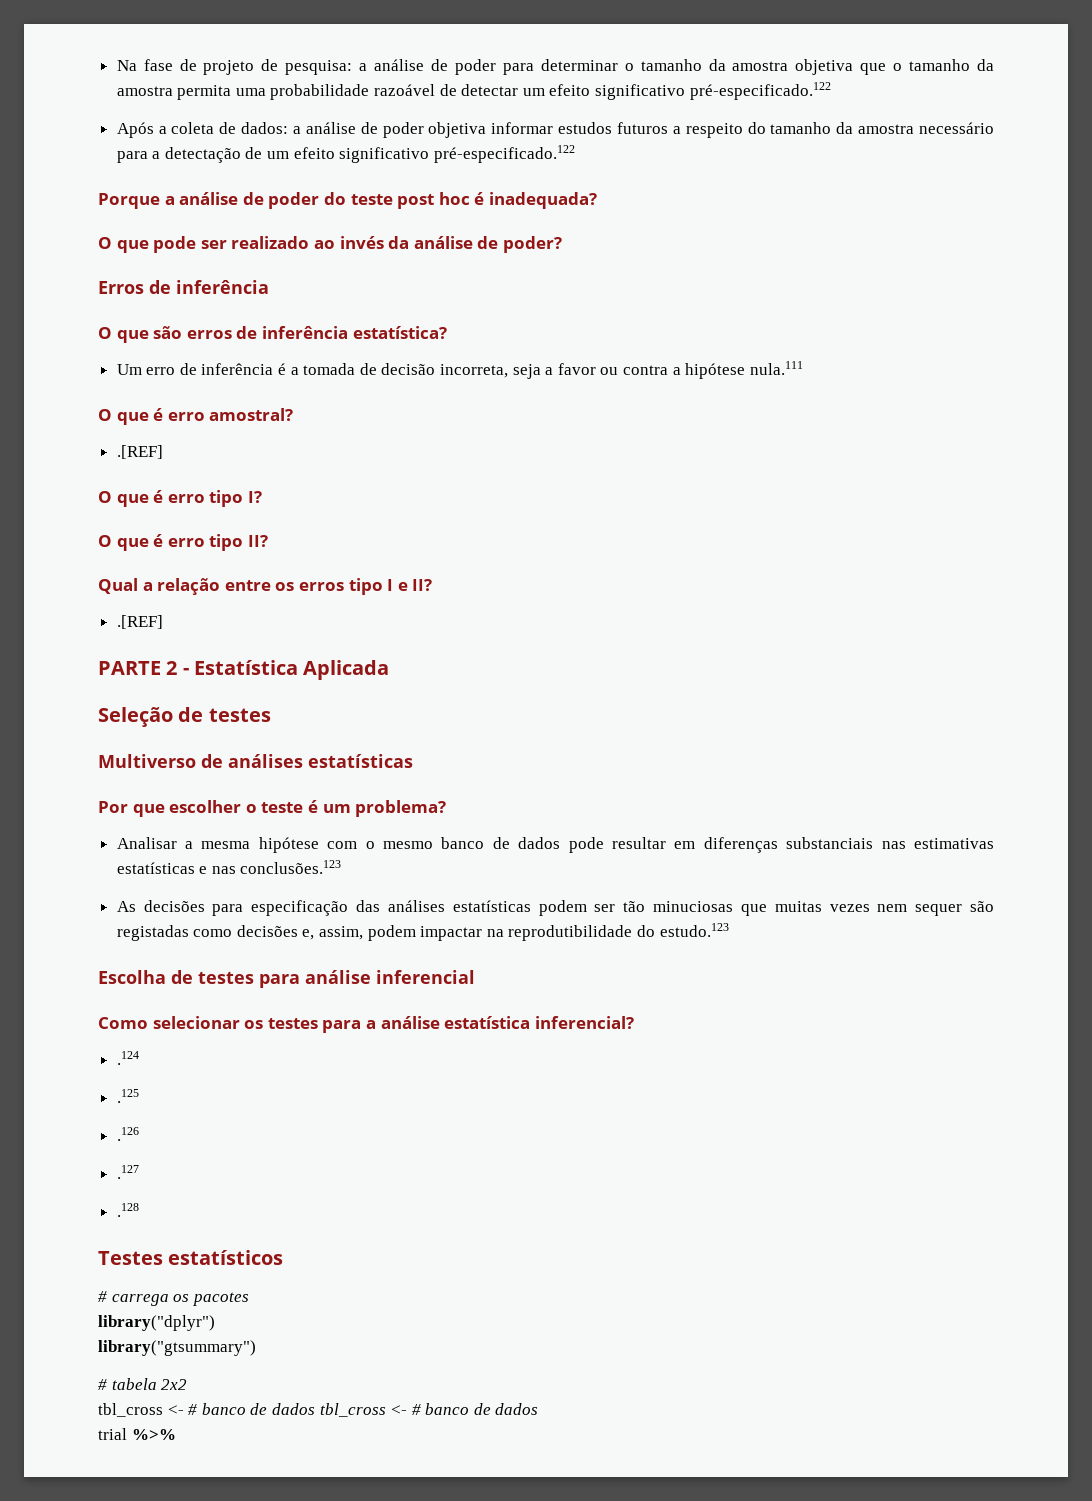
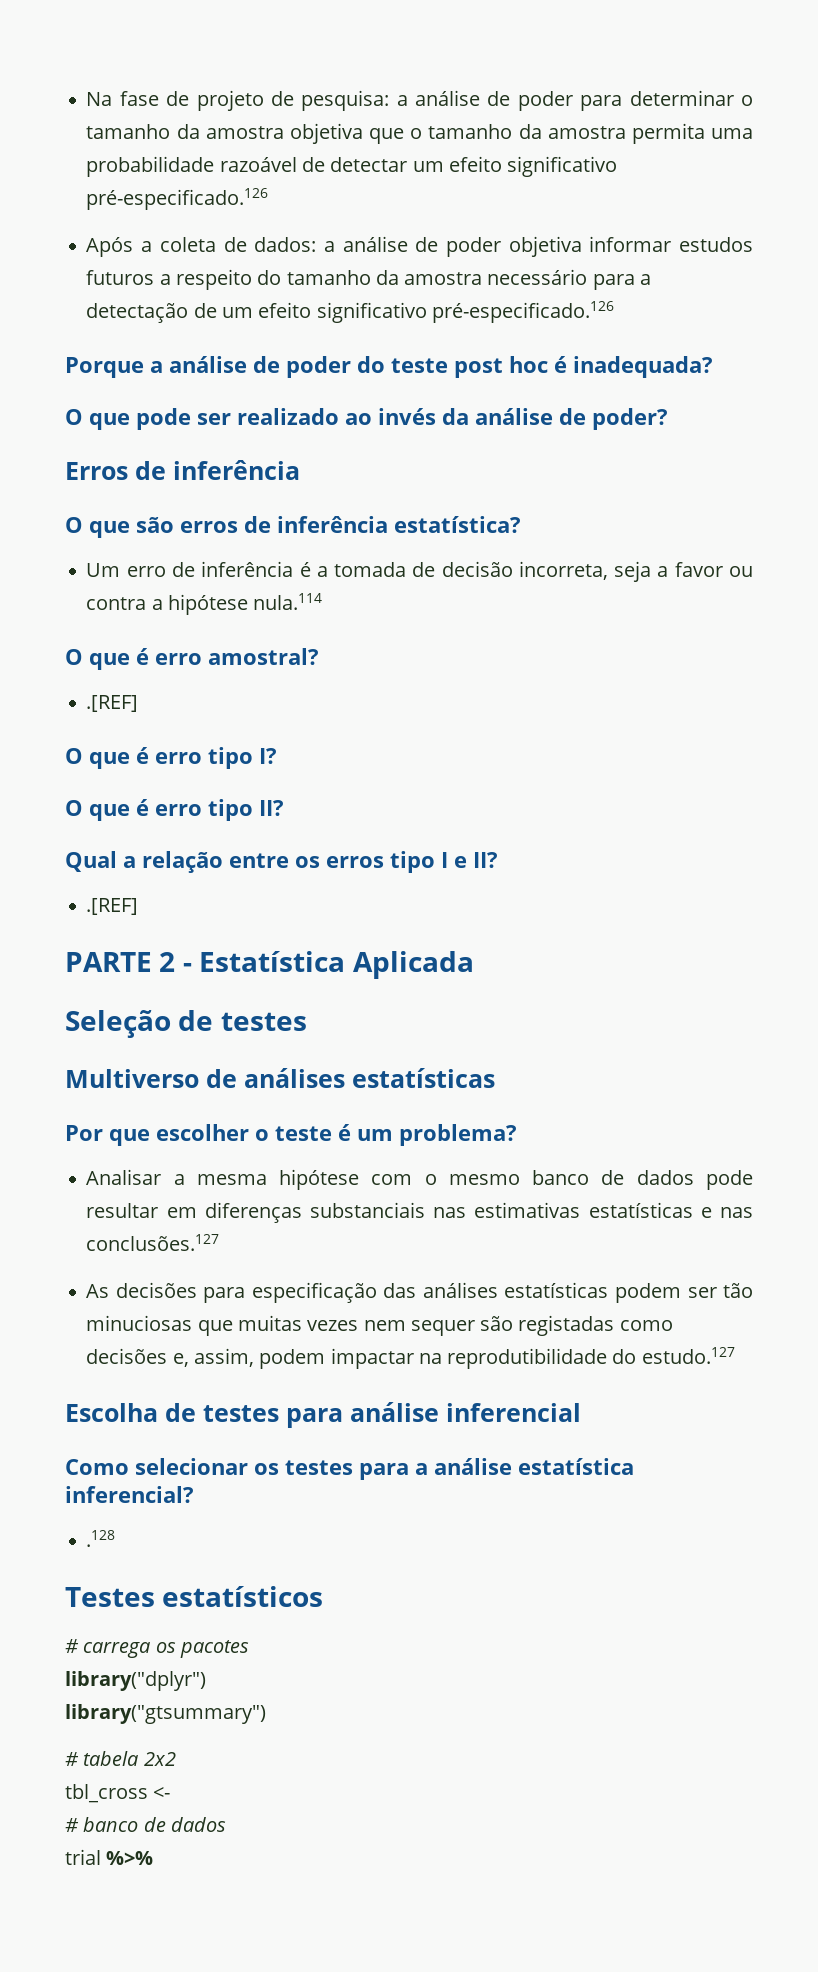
- Na fase de projeto de pesquisa: a análise de poder para determinar o tamanho da amostra objetiva que o tamanho da amostra permita uma probabilidade razoável de detectar um efeito significativo pré-especificado.122
+ Na fase de projeto de pesquisa: a análise de poder para determinar o tamanho da amostra objetiva que o tamanho da amostra permita uma probabilidade razoável de detectar um efeito significativo pré-especificado.126
- Após a coleta de dados: a análise de poder objetiva informar estudos futuros a respeito do tamanho da amostra necessário para a detectação de um efeito significativo pré-especificado.122
+ Após a coleta de dados: a análise de poder objetiva informar estudos futuros a respeito do tamanho da amostra necessário para a detectação de um efeito significativo pré-especificado.126
- Um erro de inferência é a tomada de decisão incorreta, seja a favor ou contra a hipótese nula.111
+ Um erro de inferência é a tomada de decisão incorreta, seja a favor ou contra a hipótese nula.114
- Analisar a mesma hipótese com o mesmo banco de dados pode resultar em diferenças substanciais nas estimativas estatísticas e nas conclusões.123
+ Analisar a mesma hipótese com o mesmo banco de dados pode resultar em diferenças substanciais nas estimativas estatísticas e nas conclusões.127
- As decisões para especificação das análises estatísticas podem ser tão minuciosas que muitas vezes nem sequer são registadas como decisões e, assim, podem impactar na reprodutibilidade do estudo.123
+ As decisões para especificação das análises estatísticas podem ser tão minuciosas que muitas vezes nem sequer são registadas como decisões e, assim, podem impactar na reprodutibilidade do estudo.127
- .124
- .125
- .126
- .127
- tbl_cross <- # banco de dados tbl_cross <- # banco de dados
+ tbl_cross <-
+ # banco de dados

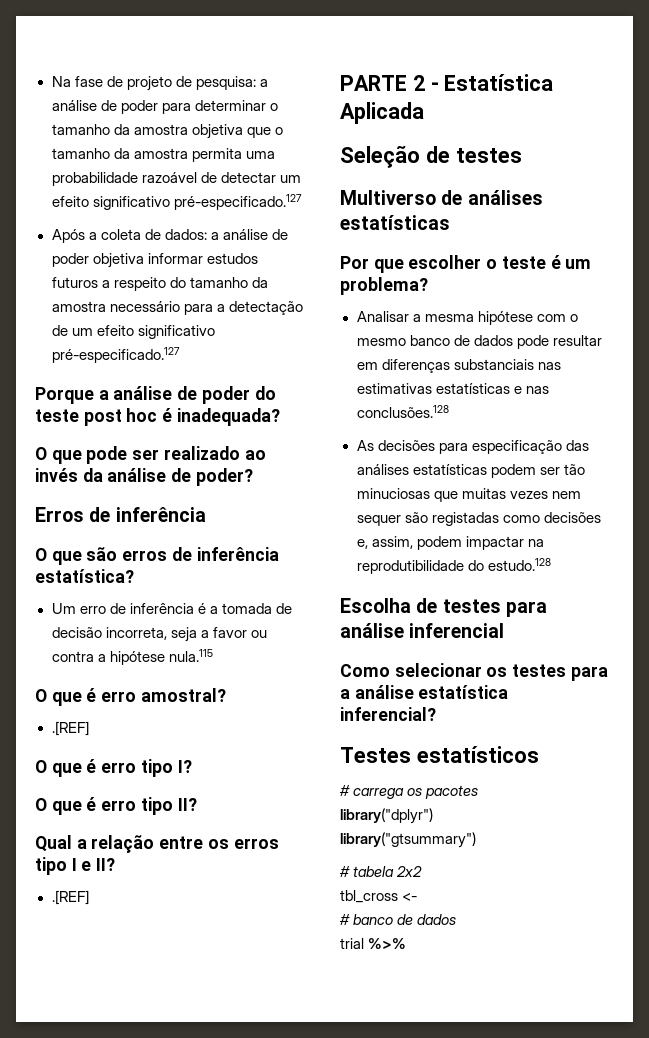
- Na fase de projeto de pesquisa: a análise de poder para determinar o tamanho da amostra objetiva que o tamanho da amostra permita uma probabilidade razoável de detectar um efeito significativo pré-especificado.126
+ Na fase de projeto de pesquisa: a análise de poder para determinar o tamanho da amostra objetiva que o tamanho da amostra permita uma probabilidade razoável de detectar um efeito significativo pré-especificado.127
- Após a coleta de dados: a análise de poder objetiva informar estudos futuros a respeito do tamanho da amostra necessário para a detectação de um efeito significativo pré-especificado.126
+ Após a coleta de dados: a análise de poder objetiva informar estudos futuros a respeito do tamanho da amostra necessário para a detectação de um efeito significativo pré-especificado.127
- Um erro de inferência é a tomada de decisão incorreta, seja a favor ou contra a hipótese nula.114
+ Um erro de inferência é a tomada de decisão incorreta, seja a favor ou contra a hipótese nula.115
- Analisar a mesma hipótese com o mesmo banco de dados pode resultar em diferenças substanciais nas estimativas estatísticas e nas conclusões.127
+ Analisar a mesma hipótese com o mesmo banco de dados pode resultar em diferenças substanciais nas estimativas estatísticas e nas conclusões.128
- As decisões para especificação das análises estatísticas podem ser tão minuciosas que muitas vezes nem sequer são registadas como decisões e, assim, podem impactar na reprodutibilidade do estudo.127
+ As decisões para especificação das análises estatísticas podem ser tão minuciosas que muitas vezes nem sequer são registadas como decisões e, assim, podem impactar na reprodutibilidade do estudo.128
- .128

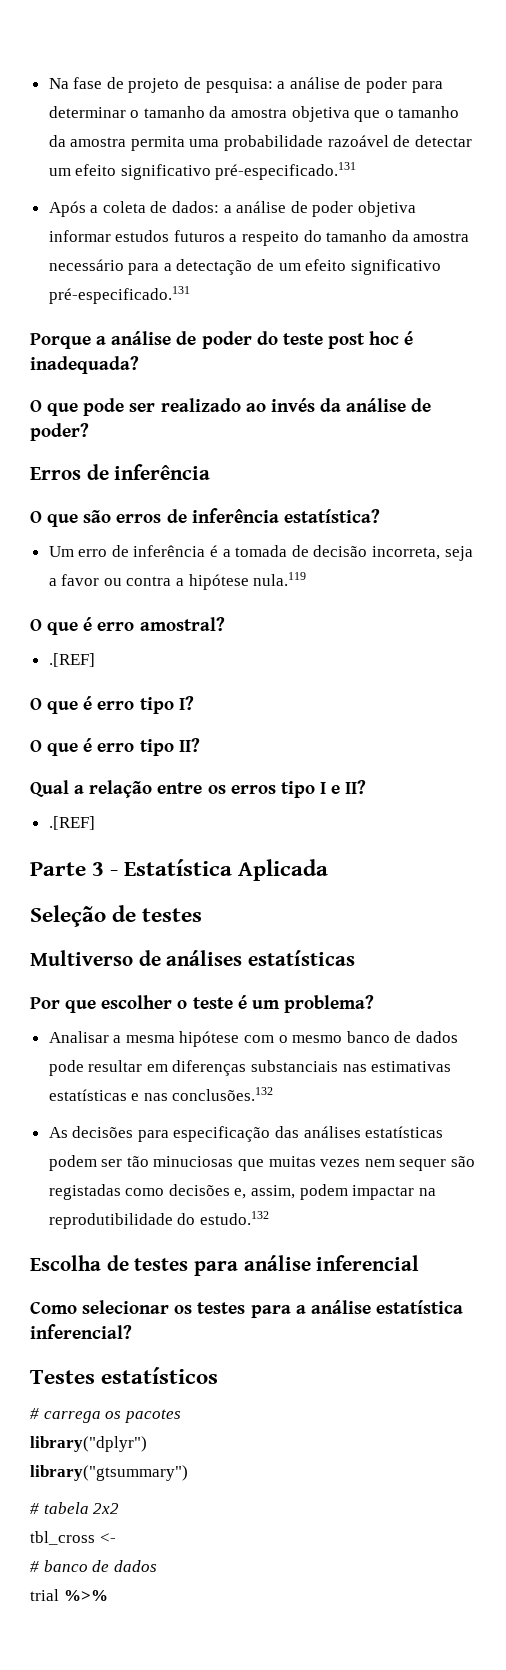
- Na fase de projeto de pesquisa: a análise de poder para determinar o tamanho da amostra objetiva que o tamanho da amostra permita uma probabilidade razoável de detectar um efeito significativo pré-especificado.127
+ Na fase de projeto de pesquisa: a análise de poder para determinar o tamanho da amostra objetiva que o tamanho da amostra permita uma probabilidade razoável de detectar um efeito significativo pré-especificado.131
- Após a coleta de dados: a análise de poder objetiva informar estudos futuros a respeito do tamanho da amostra necessário para a detectação de um efeito significativo pré-especificado.127
+ Após a coleta de dados: a análise de poder objetiva informar estudos futuros a respeito do tamanho da amostra necessário para a detectação de um efeito significativo pré-especificado.131
- Um erro de inferência é a tomada de decisão incorreta, seja a favor ou contra a hipótese nula.115
+ Um erro de inferência é a tomada de decisão incorreta, seja a favor ou contra a hipótese nula.119
- PARTE 2 - Estatística Aplicada
+ Parte 3 - Estatística Aplicada
- Analisar a mesma hipótese com o mesmo banco de dados pode resultar em diferenças substanciais nas estimativas estatísticas e nas conclusões.128
+ Analisar a mesma hipótese com o mesmo banco de dados pode resultar em diferenças substanciais nas estimativas estatísticas e nas conclusões.132
- As decisões para especificação das análises estatísticas podem ser tão minuciosas que muitas vezes nem sequer são registadas como decisões e, assim, podem impactar na reprodutibilidade do estudo.128
+ As decisões para especificação das análises estatísticas podem ser tão minuciosas que muitas vezes nem sequer são registadas como decisões e, assim, podem impactar na reprodutibilidade do estudo.132

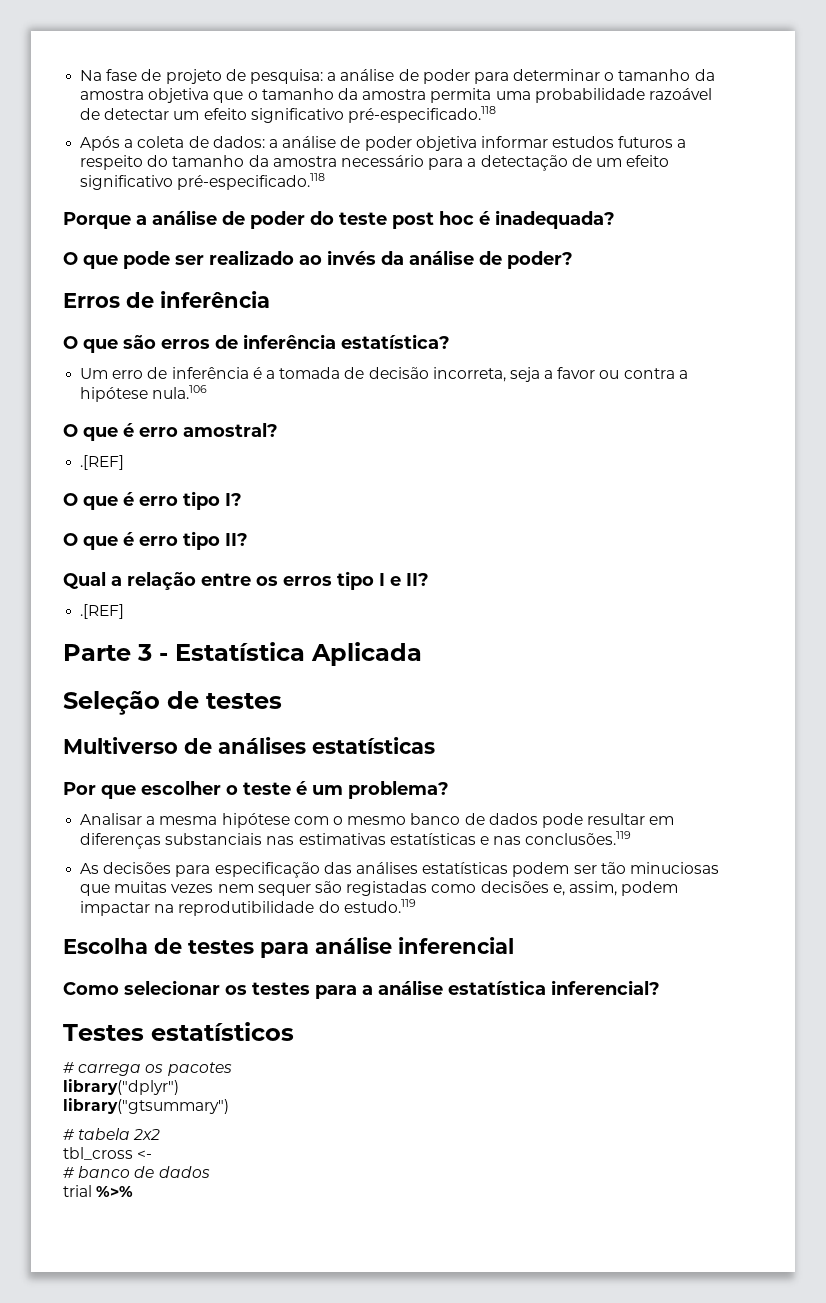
- Na fase de projeto de pesquisa: a análise de poder para determinar o tamanho da amostra objetiva que o tamanho da amostra permita uma probabilidade razoável de detectar um efeito significativo pré-especificado.131
+ Na fase de projeto de pesquisa: a análise de poder para determinar o tamanho da amostra objetiva que o tamanho da amostra permita uma probabilidade razoável de detectar um efeito significativo pré-especificado.118
- Após a coleta de dados: a análise de poder objetiva informar estudos futuros a respeito do tamanho da amostra necessário para a detectação de um efeito significativo pré-especificado.131
+ Após a coleta de dados: a análise de poder objetiva informar estudos futuros a respeito do tamanho da amostra necessário para a detectação de um efeito significativo pré-especificado.118
- Um erro de inferência é a tomada de decisão incorreta, seja a favor ou contra a hipótese nula.119
+ Um erro de inferência é a tomada de decisão incorreta, seja a favor ou contra a hipótese nula.106
- Analisar a mesma hipótese com o mesmo banco de dados pode resultar em diferenças substanciais nas estimativas estatísticas e nas conclusões.132
+ Analisar a mesma hipótese com o mesmo banco de dados pode resultar em diferenças substanciais nas estimativas estatísticas e nas conclusões.119
- As decisões para especificação das análises estatísticas podem ser tão minuciosas que muitas vezes nem sequer são registadas como decisões e, assim, podem impactar na reprodutibilidade do estudo.132
+ As decisões para especificação das análises estatísticas podem ser tão minuciosas que muitas vezes nem sequer são registadas como decisões e, assim, podem impactar na reprodutibilidade do estudo.119

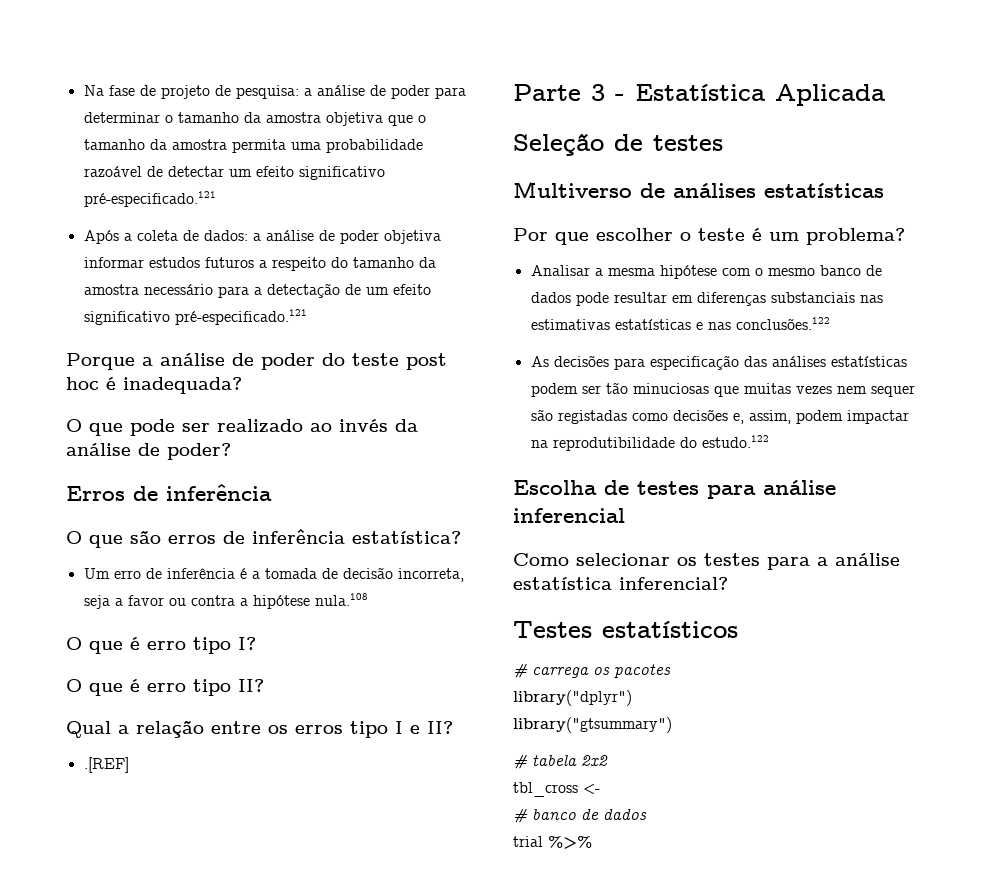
- Na fase de projeto de pesquisa: a análise de poder para determinar o tamanho da amostra objetiva que o tamanho da amostra permita uma probabilidade razoável de detectar um efeito significativo pré-especificado.118
+ Na fase de projeto de pesquisa: a análise de poder para determinar o tamanho da amostra objetiva que o tamanho da amostra permita uma probabilidade razoável de detectar um efeito significativo pré-especificado.121
- Após a coleta de dados: a análise de poder objetiva informar estudos futuros a respeito do tamanho da amostra necessário para a detectação de um efeito significativo pré-especificado.118
+ Após a coleta de dados: a análise de poder objetiva informar estudos futuros a respeito do tamanho da amostra necessário para a detectação de um efeito significativo pré-especificado.121
- Um erro de inferência é a tomada de decisão incorreta, seja a favor ou contra a hipótese nula.106
- O que é erro amostral?
- .[REF]
+ Um erro de inferência é a tomada de decisão incorreta, seja a favor ou contra a hipótese nula.108
- Analisar a mesma hipótese com o mesmo banco de dados pode resultar em diferenças substanciais nas estimativas estatísticas e nas conclusões.119
+ Analisar a mesma hipótese com o mesmo banco de dados pode resultar em diferenças substanciais nas estimativas estatísticas e nas conclusões.122
- As decisões para especificação das análises estatísticas podem ser tão minuciosas que muitas vezes nem sequer são registadas como decisões e, assim, podem impactar na reprodutibilidade do estudo.119
+ As decisões para especificação das análises estatísticas podem ser tão minuciosas que muitas vezes nem sequer são registadas como decisões e, assim, podem impactar na reprodutibilidade do estudo.122

